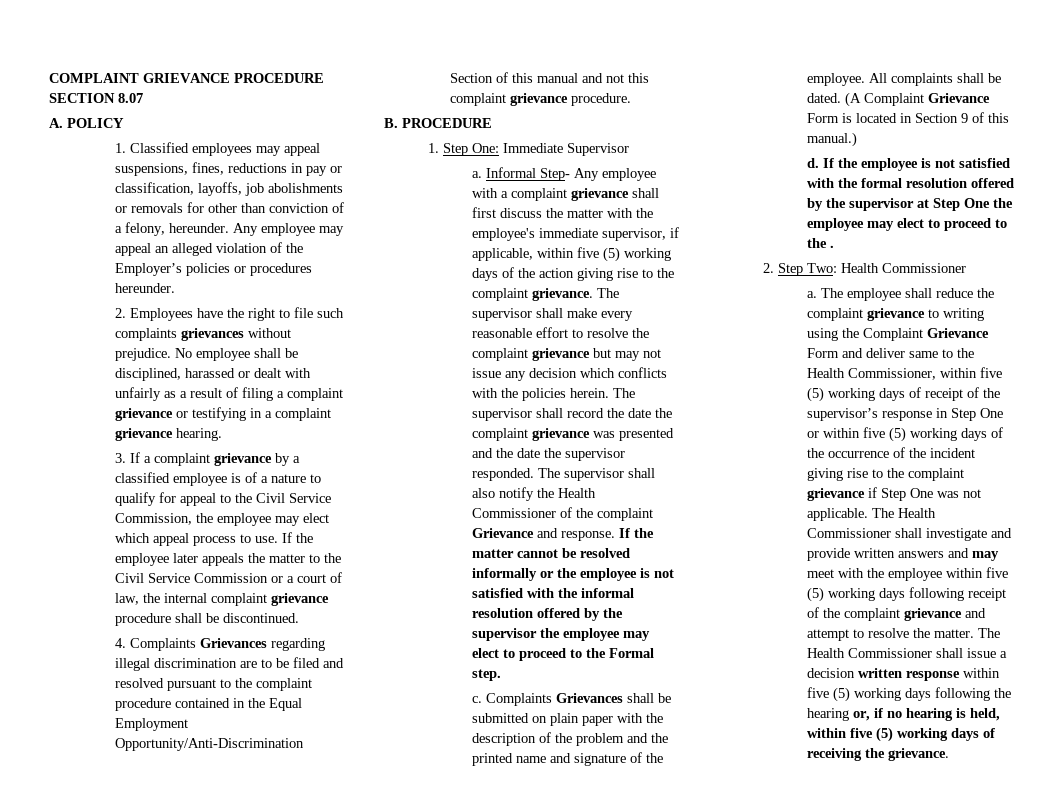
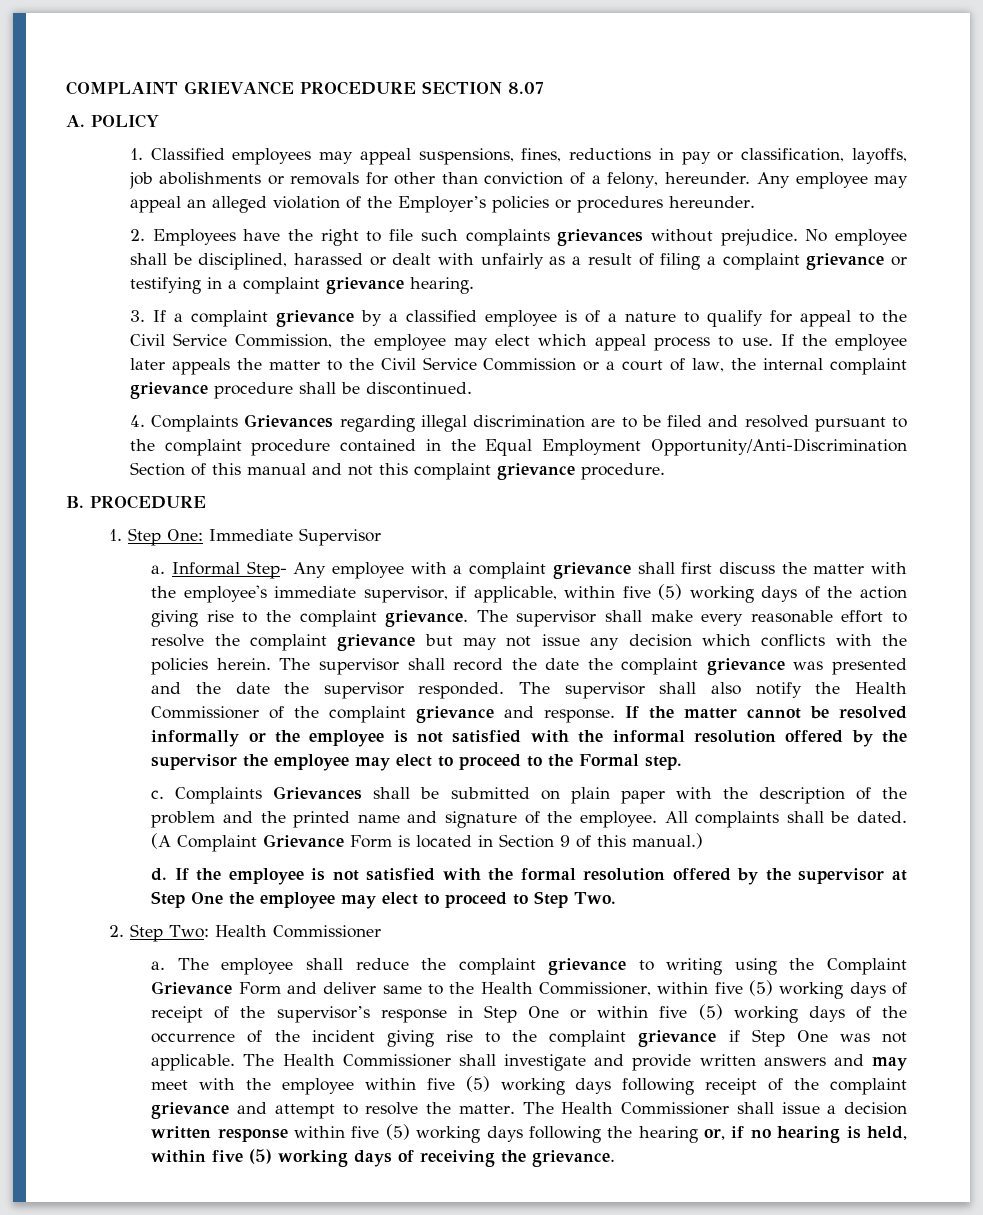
- The supervisor shall also notify the Health Commissioner of the complaint Grievance and response.
+ The supervisor shall also notify the Health Commissioner of the complaint grievance and response.
- If the employee is not satisfied with the formal resolution offered by the supervisor at Step One the employee may elect to proceed to the .
+ If the employee is not satisfied with the formal resolution offered by the supervisor at Step One the employee may elect to proceed to Step Two.

